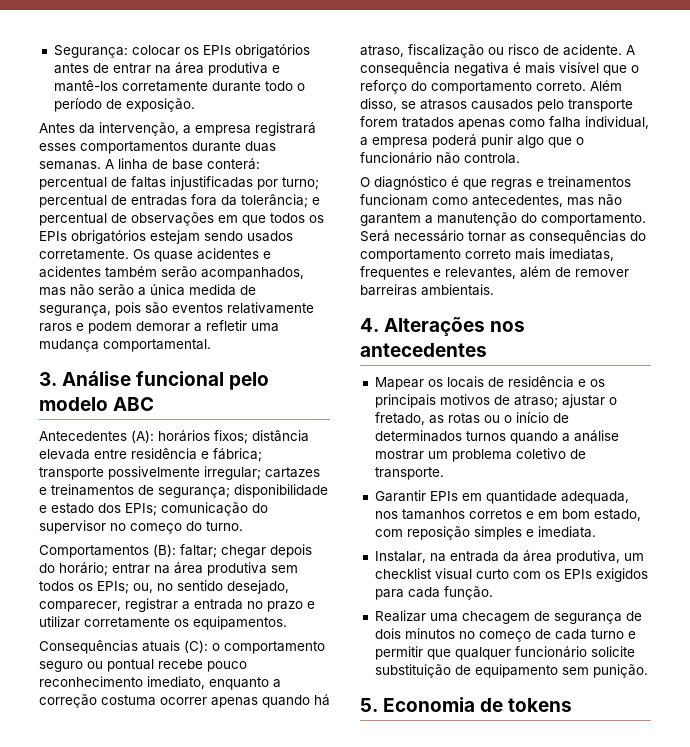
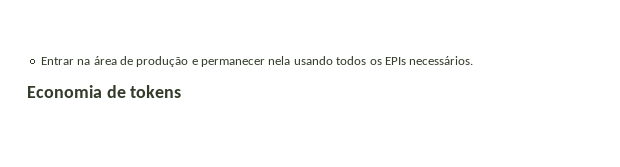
- Segurança: colocar os EPIs obrigatórios antes de entrar na área produtiva e mantê-los corretamente durante todo o período de exposição.
- Antes da intervenção, a empresa registrará esses comportamentos durante duas semanas. A linha de base conterá: percentual de faltas injustificadas por turno; percentual de entradas fora da tolerância; e percentual de observações em que todos os EPIs obrigatórios estejam sendo usados corretamente. Os quase acidentes e acidentes também serão acompanhados, mas não serão a única medida de segurança, pois são eventos relativamente raros e podem demorar a refletir uma mudança comportamental.
- 3. Análise funcional pelo modelo ABC
- Antecedentes (A): horários fixos; distância elevada entre residência e fábrica; transporte possivelmente irregular; cartazes e treinamentos de segurança; disponibilidade e estado dos EPIs; comunicação do supervisor no começo do turno.
- Comportamentos (B): faltar; chegar depois do horário; entrar na área produtiva sem todos os EPIs; ou, no sentido desejado, comparecer, registrar a entrada no prazo e utilizar corretamente os equipamentos.
- Consequências atuais (C): o comportamento seguro ou pontual recebe pouco reconhecimento imediato, enquanto a correção costuma ocorrer apenas quando há atraso, fiscalização ou risco de acidente. A consequência negativa é mais visível que o reforço do comportamento correto. Além disso, se atrasos causados pelo transporte forem tratados apenas como falha individual, a empresa poderá punir algo que o funcionário não controla.
- O diagnóstico é que regras e treinamentos funcionam como antecedentes, mas não garantem a manutenção do comportamento. Será necessário tornar as consequências do comportamento correto mais imediatas, frequentes e relevantes, além de remover barreiras ambientais.
- 4. Alterações nos antecedentes
- Mapear os locais de residência e os principais motivos de atraso; ajustar o fretado, as rotas ou o início de determinados turnos quando a análise mostrar um problema coletivo de transporte.
- Garantir EPIs em quantidade adequada, nos tamanhos corretos e em bom estado, com reposição simples e imediata.
- Instalar, na entrada da área produtiva, um checklist visual curto com os EPIs exigidos para cada função.
- Realizar uma checagem de segurança de dois minutos no começo de cada turno e permitir que qualquer funcionário solicite substituição de equipamento sem punição.
- 5. Economia de tokens
+ Entrar na área de produção e permanecer nela usando todos os EPIs necessários.
+ Economia de tokens

